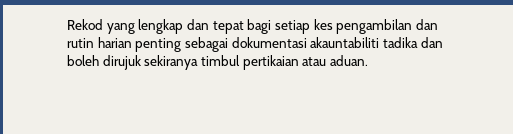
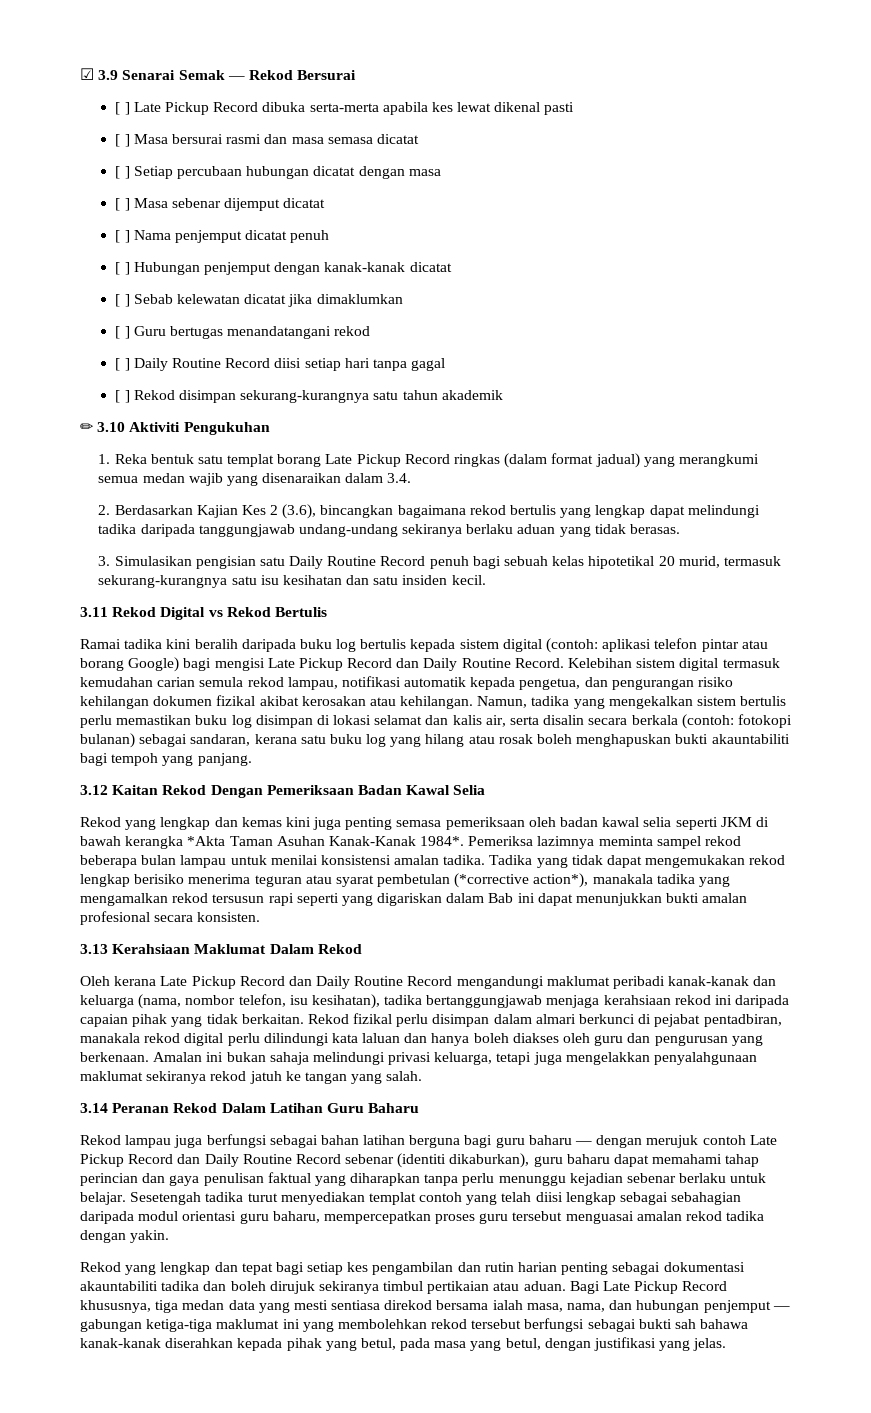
+ ☑ 3.9 Senarai Semak — Rekod Bersurai
+ [ ] Late Pickup Record dibuka serta-merta apabila kes lewat dikenal pasti
+ [ ] Masa bersurai rasmi dan masa semasa dicatat
+ [ ] Setiap percubaan hubungan dicatat dengan masa
+ [ ] Masa sebenar dijemput dicatat
+ [ ] Nama penjemput dicatat penuh
+ [ ] Hubungan penjemput dengan kanak-kanak dicatat
+ [ ] Sebab kelewatan dicatat jika dimaklumkan
+ [ ] Guru bertugas menandatangani rekod
+ [ ] Daily Routine Record diisi setiap hari tanpa gagal
+ [ ] Rekod disimpan sekurang-kurangnya satu tahun akademik
+ ✏ 3.10 Aktiviti Pengukuhan
+ 1. Reka bentuk satu templat borang Late Pickup Record ringkas (dalam format jadual) yang merangkumi semua medan wajib yang disenaraikan dalam 3.4.
+ 2. Berdasarkan Kajian Kes 2 (3.6), bincangkan bagaimana rekod bertulis yang lengkap dapat melindungi tadika daripada tanggungjawab undang-undang sekiranya berlaku aduan yang tidak berasas.
+ 3. Simulasikan pengisian satu Daily Routine Record penuh bagi sebuah kelas hipotetikal 20 murid, termasuk sekurang-kurangnya satu isu kesihatan dan satu insiden kecil.
+ 3.11 Rekod Digital vs Rekod Bertulis
+ Ramai tadika kini beralih daripada buku log bertulis kepada sistem digital (contoh: aplikasi telefon pintar atau borang Google) bagi mengisi Late Pickup Record dan Daily Routine Record. Kelebihan sistem digital termasuk kemudahan carian semula rekod lampau, notifikasi automatik kepada pengetua, dan pengurangan risiko kehilangan dokumen fizikal akibat kerosakan atau kehilangan. Namun, tadika yang mengekalkan sistem bertulis perlu memastikan buku log disimpan di lokasi selamat dan kalis air, serta disalin secara berkala (contoh: fotokopi bulanan) sebagai sandaran, kerana satu buku log yang hilang atau rosak boleh menghapuskan bukti akauntabiliti bagi tempoh yang panjang.
+ 3.12 Kaitan Rekod Dengan Pemeriksaan Badan Kawal Selia
+ Rekod yang lengkap dan kemas kini juga penting semasa pemeriksaan oleh badan kawal selia seperti JKM di bawah kerangka *Akta Taman Asuhan Kanak-Kanak 1984*. Pemeriksa lazimnya meminta sampel rekod beberapa bulan lampau untuk menilai konsistensi amalan tadika. Tadika yang tidak dapat mengemukakan rekod lengkap berisiko menerima teguran atau syarat pembetulan (*corrective action*), manakala tadika yang mengamalkan rekod tersusun rapi seperti yang digariskan dalam Bab ini dapat menunjukkan bukti amalan profesional secara konsisten.
+ 3.13 Kerahsiaan Maklumat Dalam Rekod
+ Oleh kerana Late Pickup Record dan Daily Routine Record mengandungi maklumat peribadi kanak-kanak dan keluarga (nama, nombor telefon, isu kesihatan), tadika bertanggungjawab menjaga kerahsiaan rekod ini daripada capaian pihak yang tidak berkaitan. Rekod fizikal perlu disimpan dalam almari berkunci di pejabat pentadbiran, manakala rekod digital perlu dilindungi kata laluan dan hanya boleh diakses oleh guru dan pengurusan yang berkenaan. Amalan ini bukan sahaja melindungi privasi keluarga, tetapi juga mengelakkan penyalahgunaan maklumat sekiranya rekod jatuh ke tangan yang salah.
+ 3.14 Peranan Rekod Dalam Latihan Guru Baharu
+ Rekod lampau juga berfungsi sebagai bahan latihan berguna bagi guru baharu — dengan merujuk contoh Late Pickup Record dan Daily Routine Record sebenar (identiti dikaburkan), guru baharu dapat memahami tahap perincian dan gaya penulisan faktual yang diharapkan tanpa perlu menunggu kejadian sebenar berlaku untuk belajar. Sesetengah tadika turut menyediakan templat contoh yang telah diisi lengkap sebagai sebahagian daripada modul orientasi guru baharu, mempercepatkan proses guru tersebut menguasai amalan rekod tadika dengan yakin.
+ Bagi Late Pickup Record khususnya, tiga medan data yang mesti sentiasa direkod bersama ialah masa, nama, dan hubungan penjemput — gabungan ketiga-tiga maklumat ini yang membolehkan rekod tersebut berfungsi sebagai bukti sah bahawa kanak-kanak diserahkan kepada pihak yang betul, pada masa yang betul, dengan justifikasi yang jelas.

